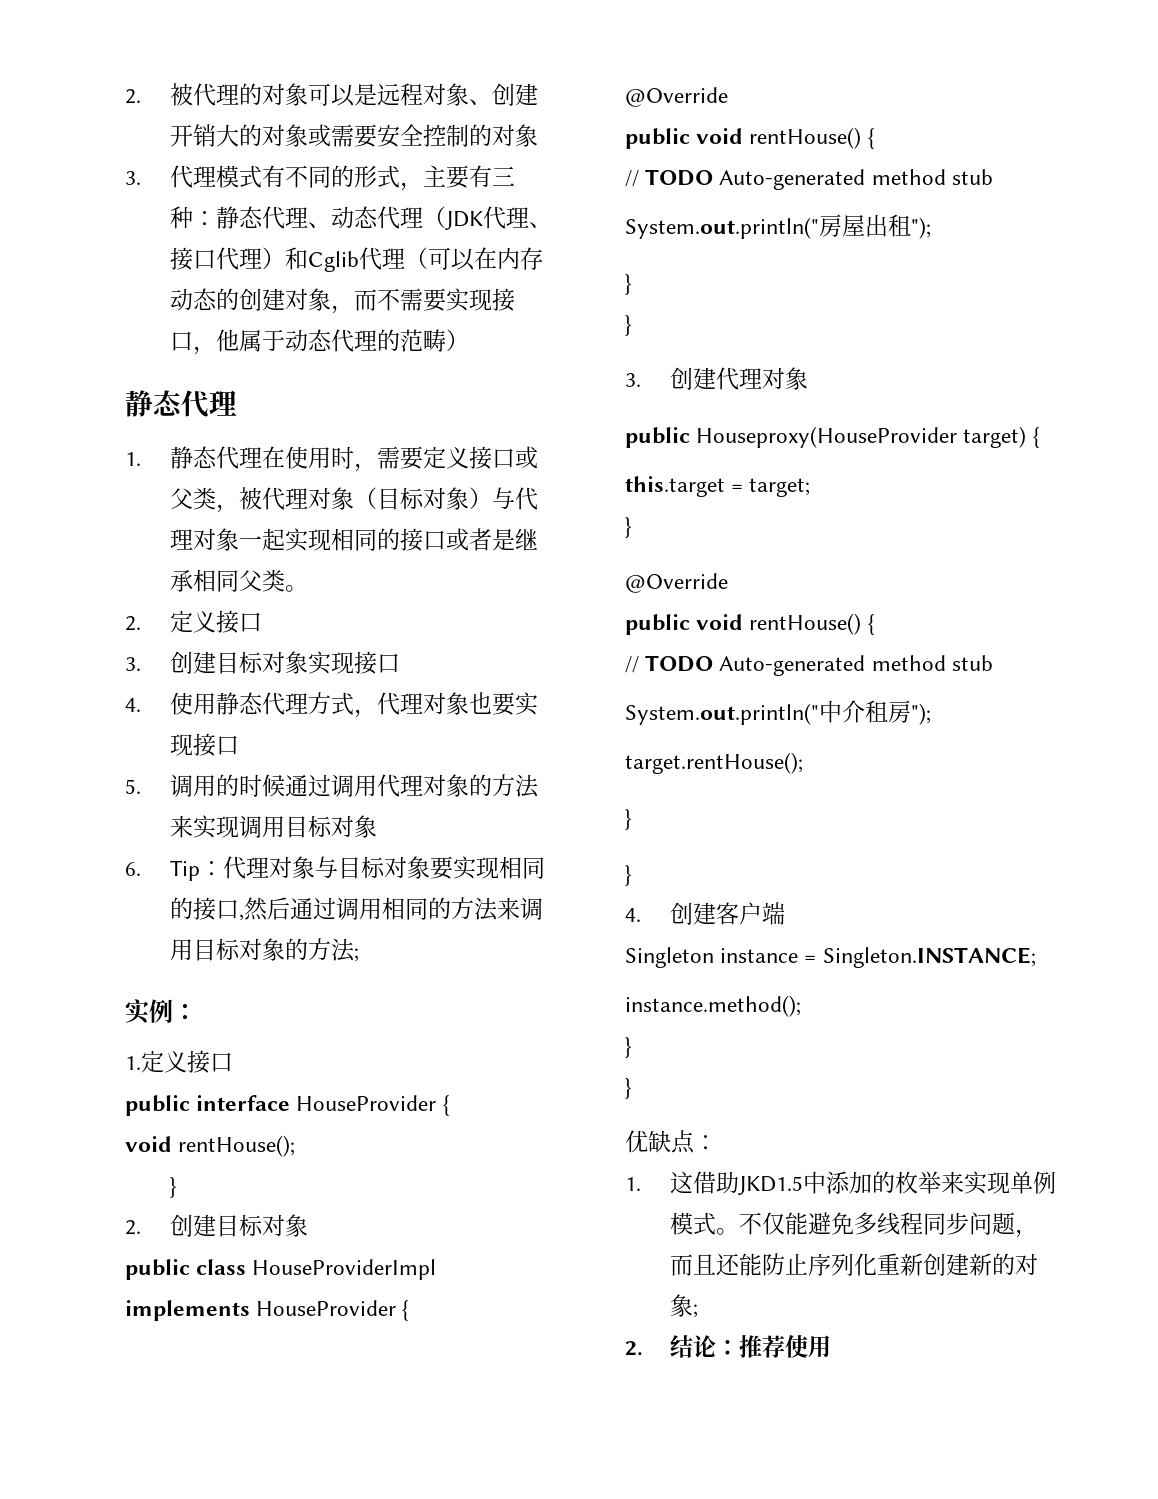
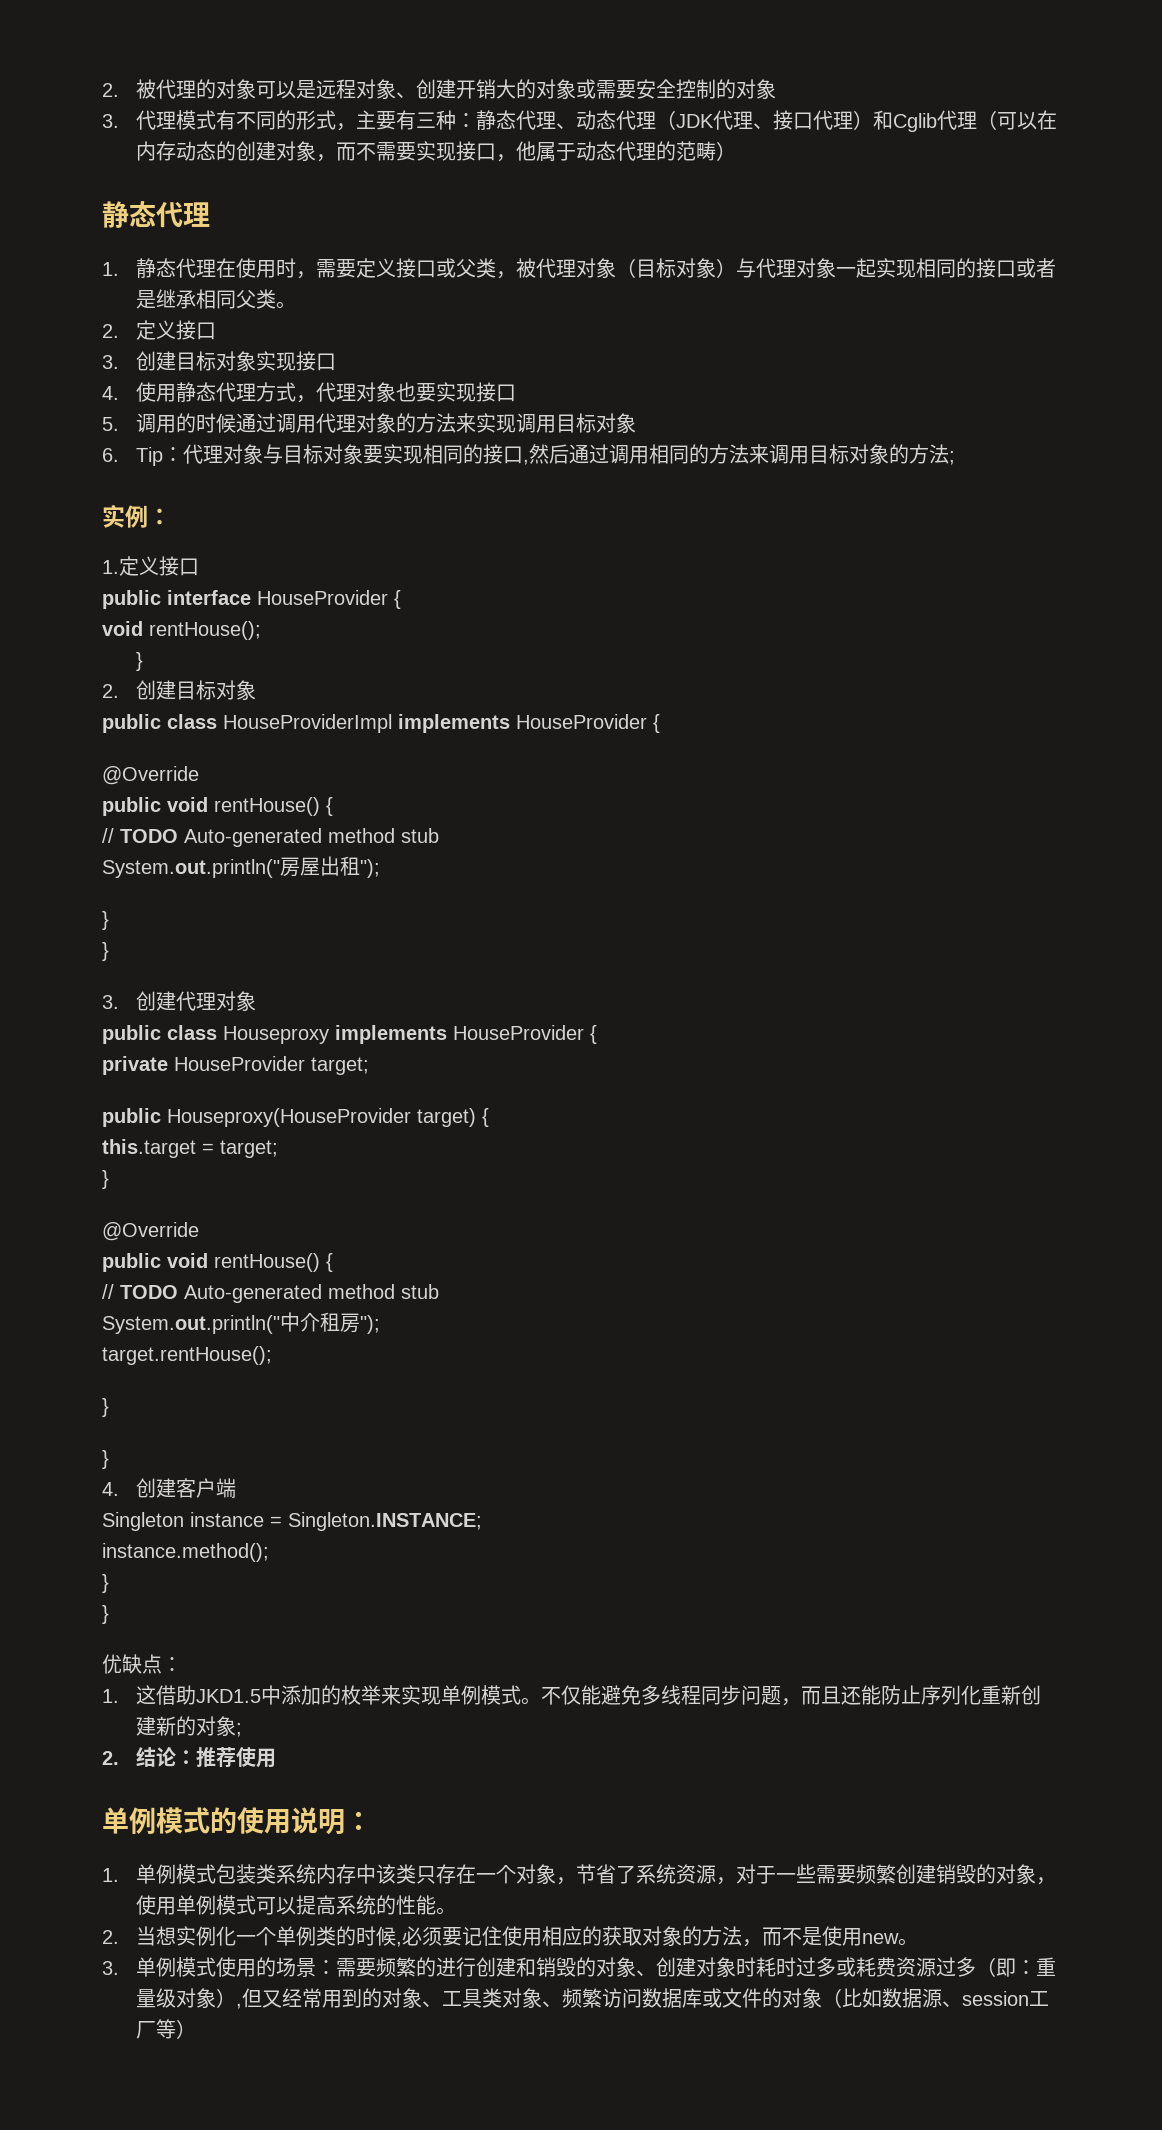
+ public class Houseproxy implements HouseProvider {
+ private HouseProvider target;
+ 单例模式的使用说明：
+ 1.单例模式包装类系统内存中该类只存在一个对象，节省了系统资源，对于一些需要频繁创建销毁的对象，使用单例模式可以提高系统的性能。
+ 2.当想实例化一个单例类的时候,必须要记住使用相应的获取对象的方法，而不是使用new。
+ 3.单例模式使用的场景：需要频繁的进行创建和销毁的对象、创建对象时耗时过多或耗费资源过多（即：重量级对象）,但又经常用到的对象、工具类对象、频繁访问数据库或文件的对象（比如数据源、session工厂等）

